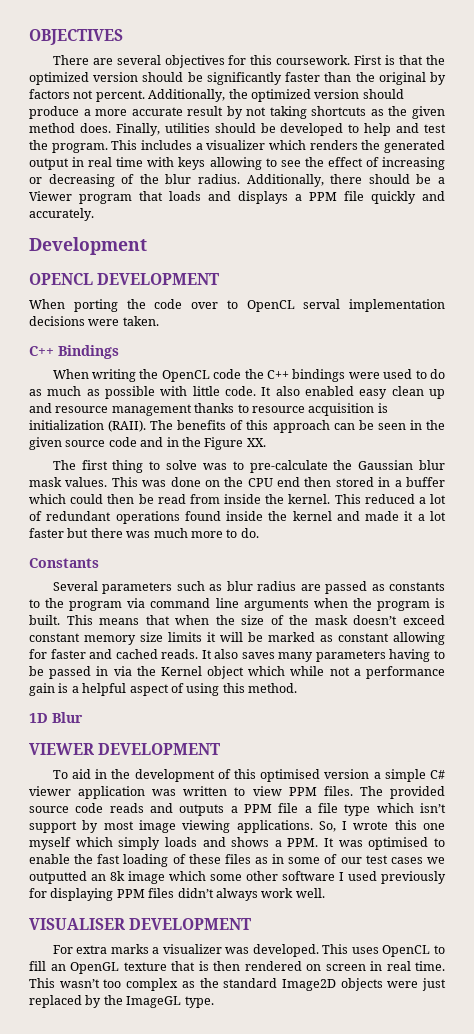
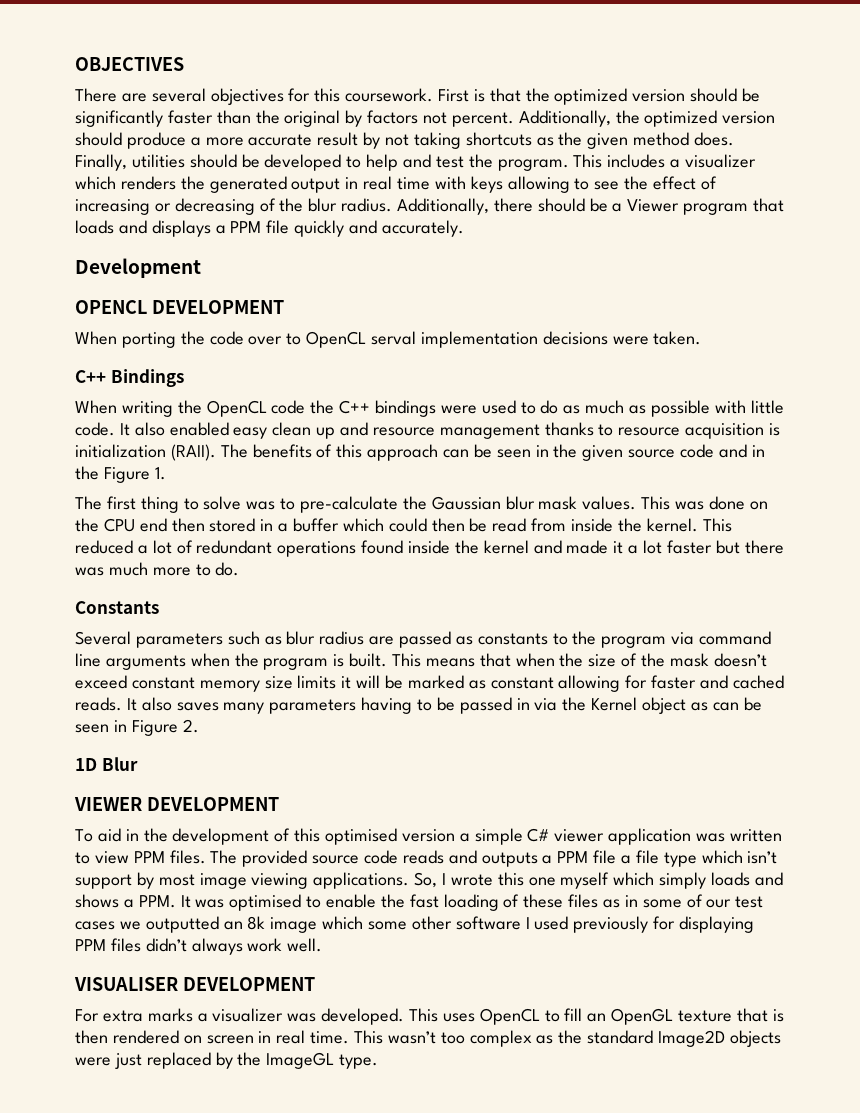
- The benefits of this approach can be seen in the given source code and in the Figure XX.
+ The benefits of this approach can be seen in the given source code and in the Figure 1.
- It also saves many parameters having to be passed in via the Kernel object which while not a performance gain is a helpful aspect of using this method.
+ It also saves many parameters having to be passed in via the Kernel object as can be seen in Figure 2.

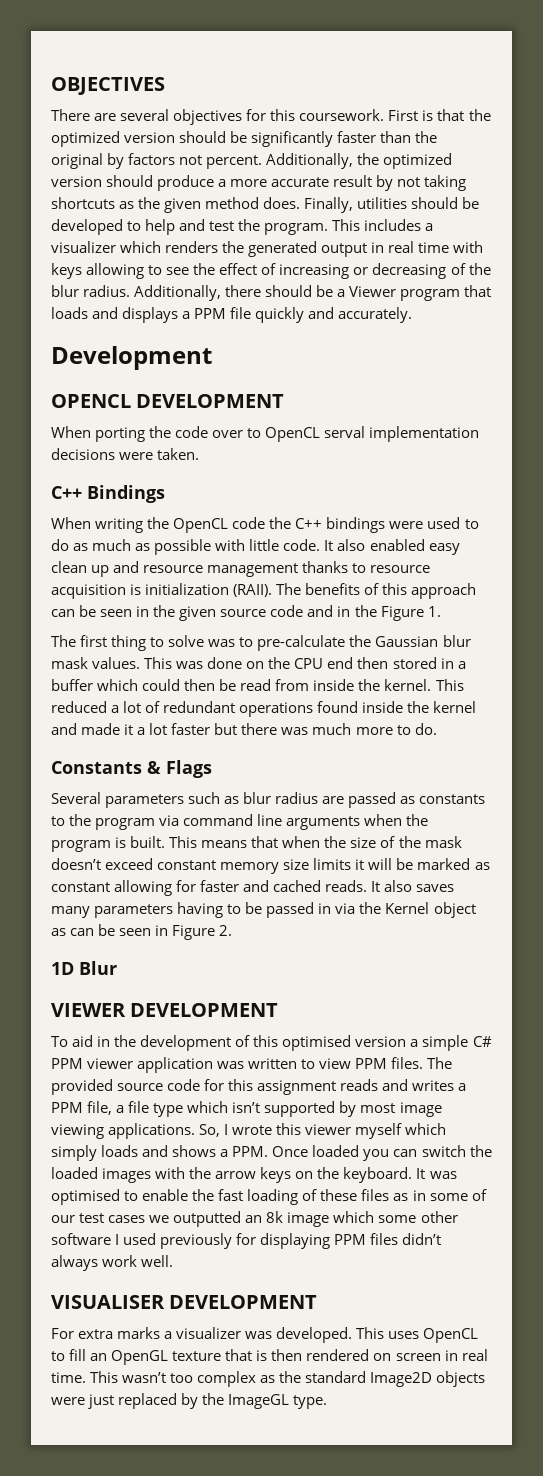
- Constants
+ Constants & Flags
- To aid in the development of this optimised version a simple C# viewer application was written to view PPM files.
+ To aid in the development of this optimised version a simple C# PPM viewer application was written to view PPM files.
- The provided source code reads and outputs a PPM file a file type which isn’t support by most image viewing applications.
+ The provided source code for this assignment reads and writes a PPM file, a file type which isn’t supported by most image viewing applications.
- So, I wrote this one myself which simply loads and shows a PPM. It was optimised to enable the fast loading of these files as in some of our test cases we outputted an 8k image which some other software I used previously for displaying PPM files didn’t always work well.
+ So, I wrote this viewer myself which simply loads and shows a PPM. Once loaded you can switch the loaded images with the arrow keys on the keyboard. It was optimised to enable the fast loading of these files as in some of our test cases we outputted an 8k image which some other software I used previously for displaying PPM files didn’t always work well.

